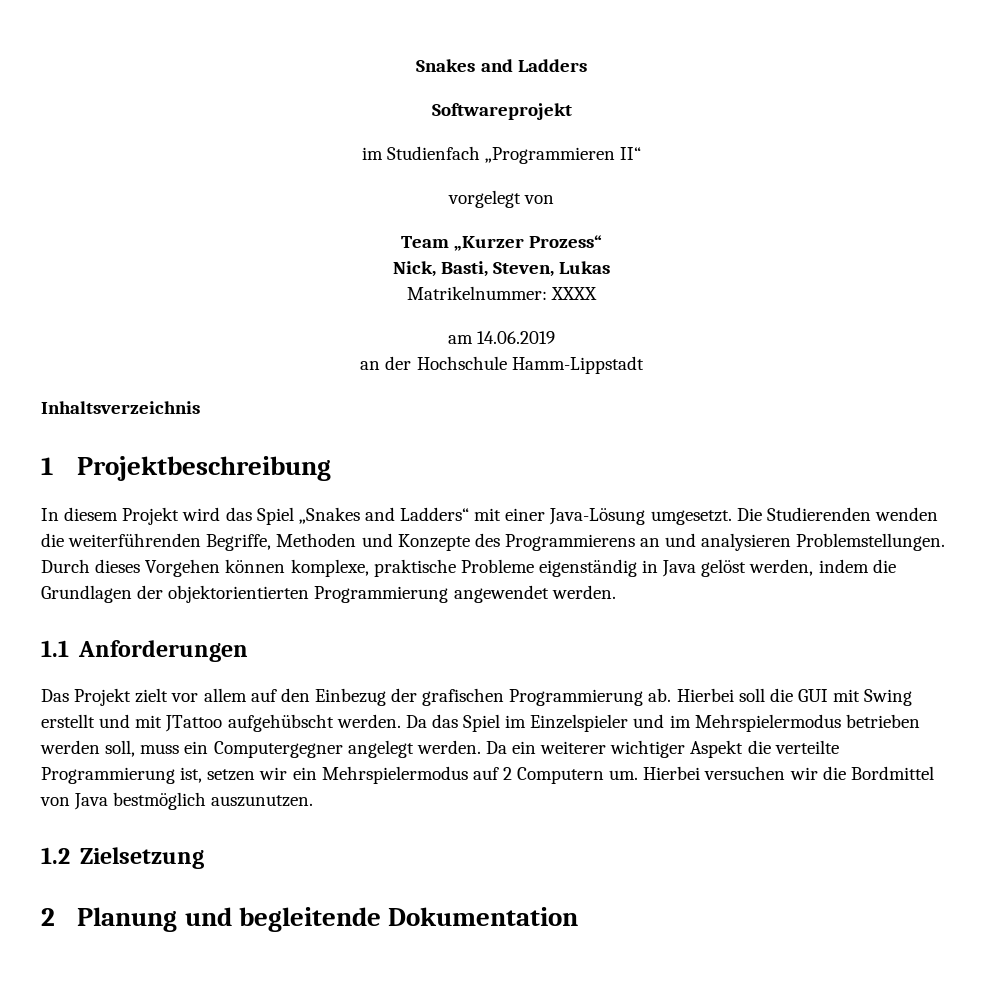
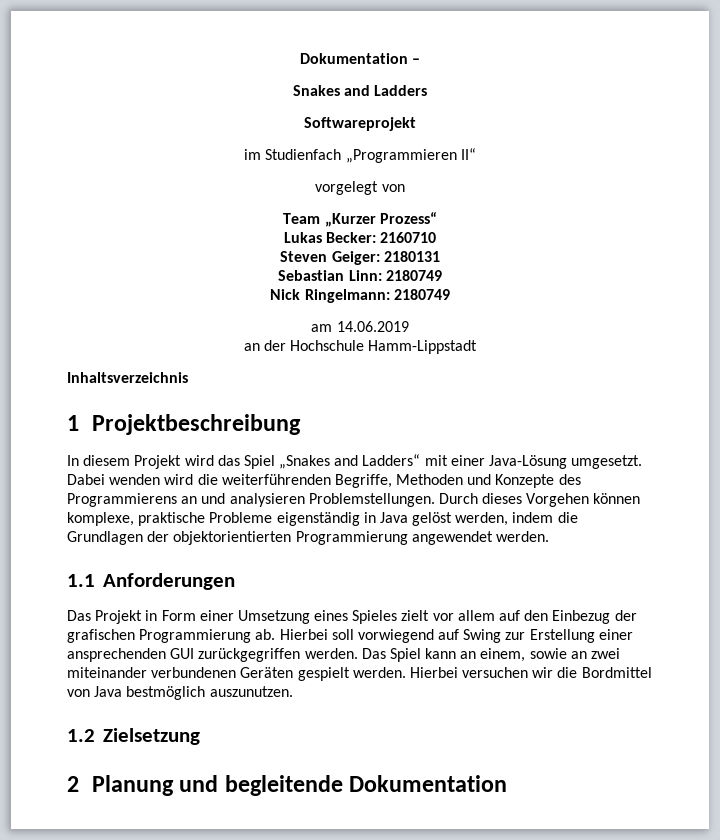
+ Dokumentation –
- Nick, Basti, Steven, Lukas
- Matrikelnummer: XXXX
+ Lukas Becker: 2160710
+ Steven Geiger: 2180131
+ Sebastian Linn: 2180749
+ Nick Ringelmann: 2180749
- Die Studierenden wenden die weiterführenden Begriffe, Methoden und Konzepte des Programmierens an und analysieren Problemstellungen.
+ Dabei wenden wird die weiterführenden Begriffe, Methoden und Konzepte des Programmierens an und analysieren Problemstellungen.
- Das Projekt zielt vor allem auf den Einbezug der grafischen Programmierung ab.
+ Das Projekt in Form einer Umsetzung eines Spieles zielt vor allem auf den Einbezug der grafischen Programmierung ab.
- Hierbei soll die GUI mit Swing erstellt und mit JTattoo aufgehübscht werden. Da das Spiel im Einzelspieler und im Mehrspielermodus betrieben werden soll, muss ein Computergegner angelegt werden. Da ein weiterer wichtiger Aspekt die verteilte Programmierung ist, setzen wir ein Mehrspielermodus auf 2 Computern um.
+ Hierbei soll vorwiegend auf Swing zur Erstellung einer ansprechenden GUI zurückgegriffen werden. Das Spiel kann an einem, sowie an zwei miteinander verbundenen Geräten gespielt werden.

